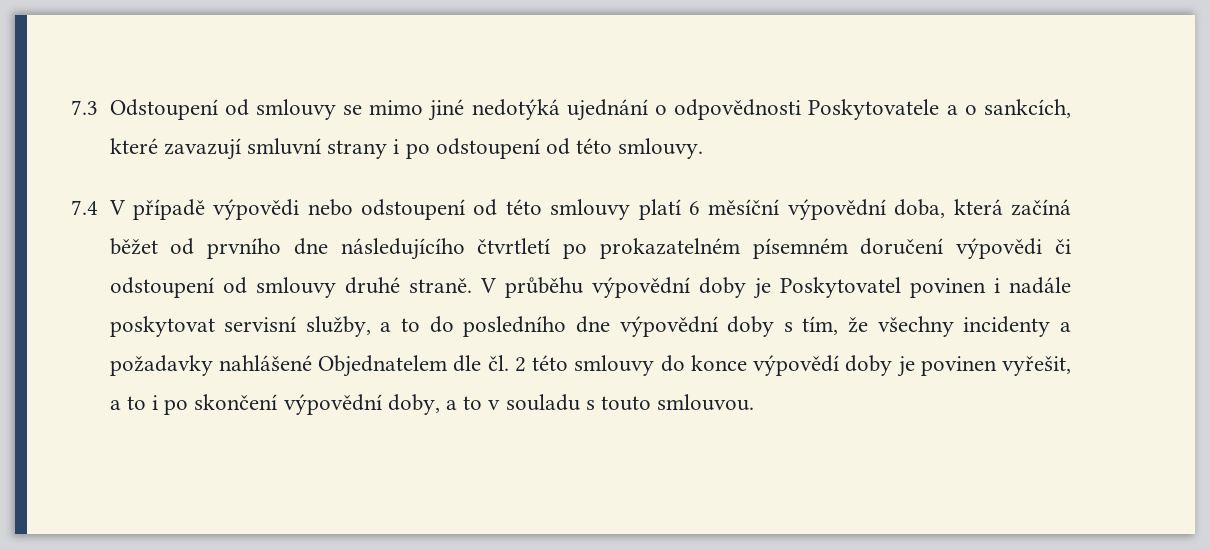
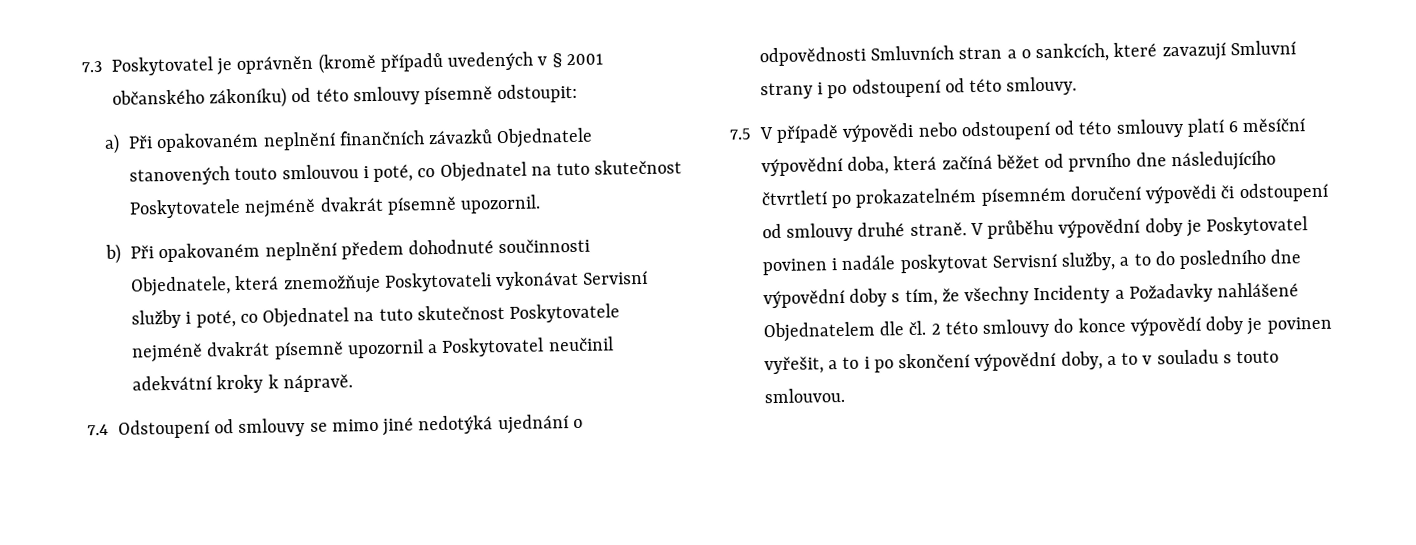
- 7.3 Odstoupení od smlouvy se mimo jiné nedotýká ujednání o odpovědnosti Poskytovatele a o sankcích, které zavazují smluvní strany i po odstoupení od této smlouvy.
+ 7.3 Poskytovatel je oprávněn (kromě případů uvedených v § 2001 občanského zákoníku) od této smlouvy písemně odstoupit:
+ a) Při opakovaném neplnění finančních závazků Objednatele stanovených touto smlouvou i poté, co Objednatel na tuto skutečnost Poskytovatele nejméně dvakrát písemně upozornil.
+ b) Při opakovaném neplnění předem dohodnuté součinnosti Objednatele, která znemožňuje Poskytovateli vykonávat Servisní služby i poté, co Objednatel na tuto skutečnost Poskytovatele nejméně dvakrát písemně upozornil a Poskytovatel neučinil adekvátní kroky k nápravě.
+ 7.4 Odstoupení od smlouvy se mimo jiné nedotýká ujednání o odpovědnosti Smluvních stran a o sankcích, které zavazují Smluvní strany i po odstoupení od této smlouvy.
- 7.4 V případě výpovědi nebo odstoupení od této smlouvy platí 6 měsíční výpovědní doba, která začíná běžet od prvního dne následujícího čtvrtletí po prokazatelném písemném doručení výpovědi či odstoupení od smlouvy druhé straně.
+ 7.5 V případě výpovědi nebo odstoupení od této smlouvy platí 6 měsíční výpovědní doba, která začíná běžet od prvního dne následujícího čtvrtletí po prokazatelném písemném doručení výpovědi či odstoupení od smlouvy druhé straně.
- V průběhu výpovědní doby je Poskytovatel povinen i nadále poskytovat servisní služby, a to do posledního dne výpovědní doby s tím, že všechny incidenty a požadavky nahlášené Objednatelem dle čl. 2 této smlouvy do konce výpovědí doby je povinen vyřešit, a to i po skončení výpovědní doby, a to v souladu s touto smlouvou.
+ V průběhu výpovědní doby je Poskytovatel povinen i nadále poskytovat Servisní služby, a to do posledního dne výpovědní doby s tím, že všechny Incidenty a Požadavky nahlášené Objednatelem dle čl. 2 této smlouvy do konce výpovědí doby je povinen vyřešit, a to i po skončení výpovědní doby, a to v souladu s touto smlouvou.

